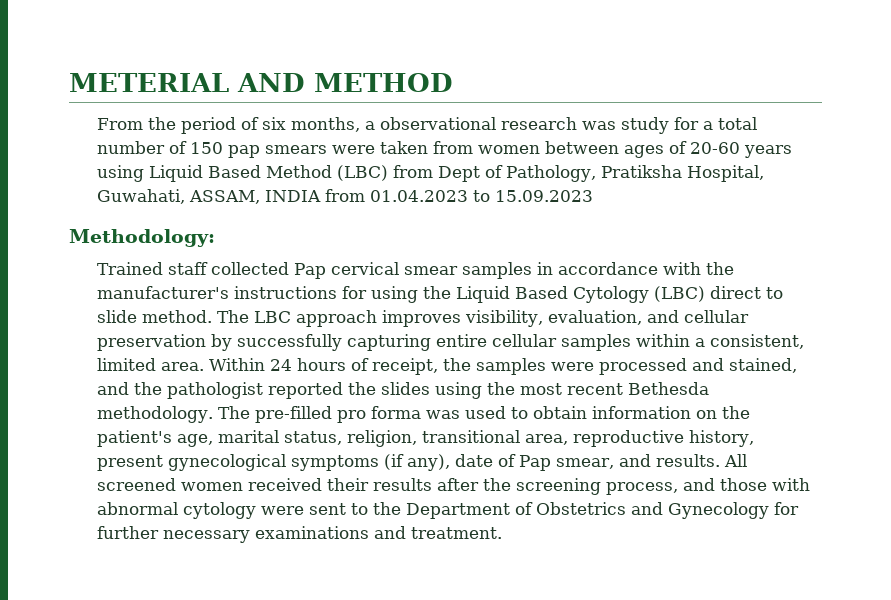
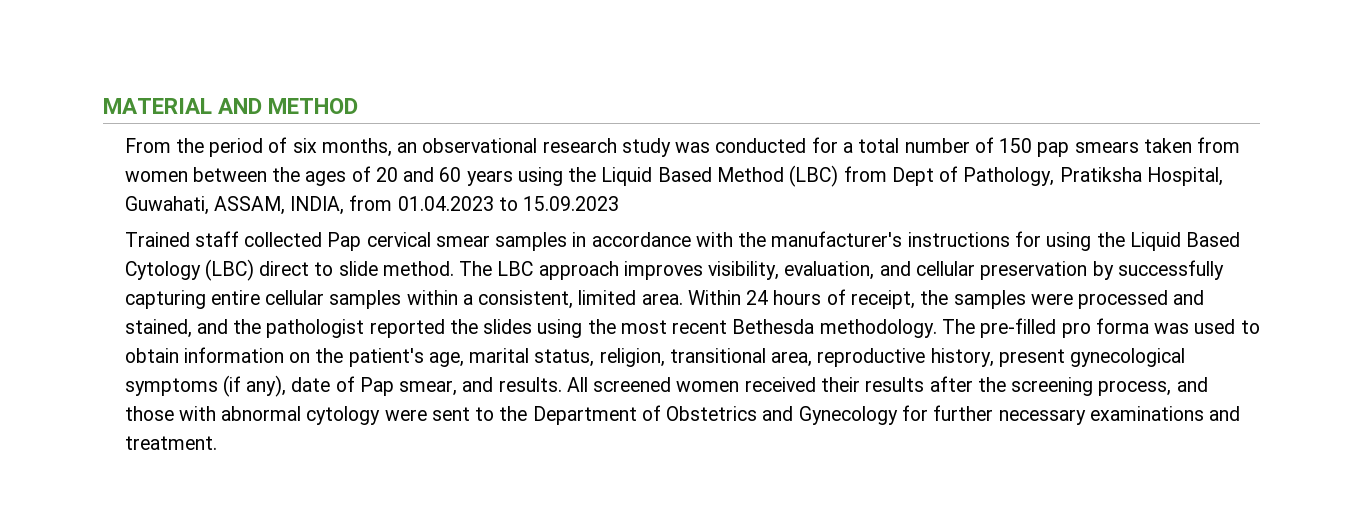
- METERIAL AND METHOD
+ MATERIAL AND METHOD
- From the period of six months, a observational research was study for a total number of 150 pap smears were taken from women between ages of 20-60 years using Liquid Based Method (LBC) from Dept of Pathology, Pratiksha Hospital, Guwahati, ASSAM, INDIA from 01.04.2023 to 15.09.2023
+ From the period of six months, an observational research study was conducted for a total number of 150 pap smears taken from women between the ages of 20 and 60 years using the Liquid Based Method (LBC) from Dept of Pathology, Pratiksha Hospital, Guwahati, ASSAM, INDIA, from 01.04.2023 to 15.09.2023
- Methodology:

